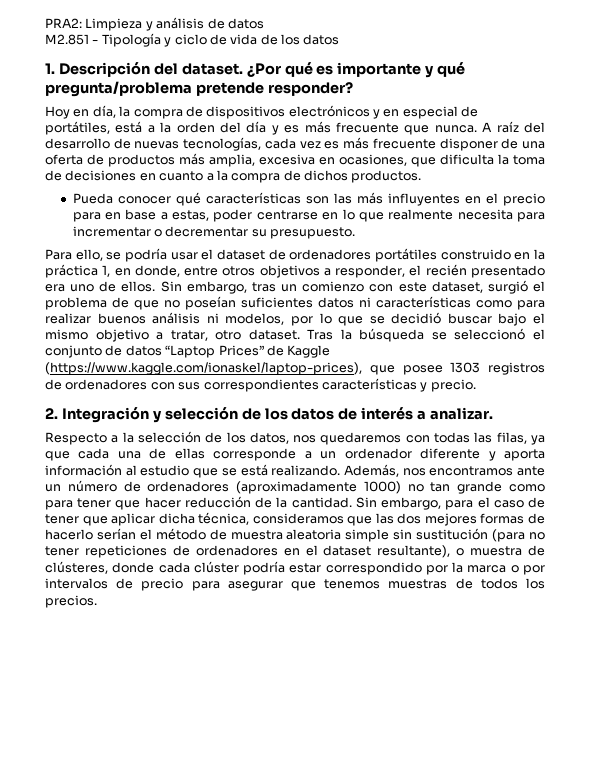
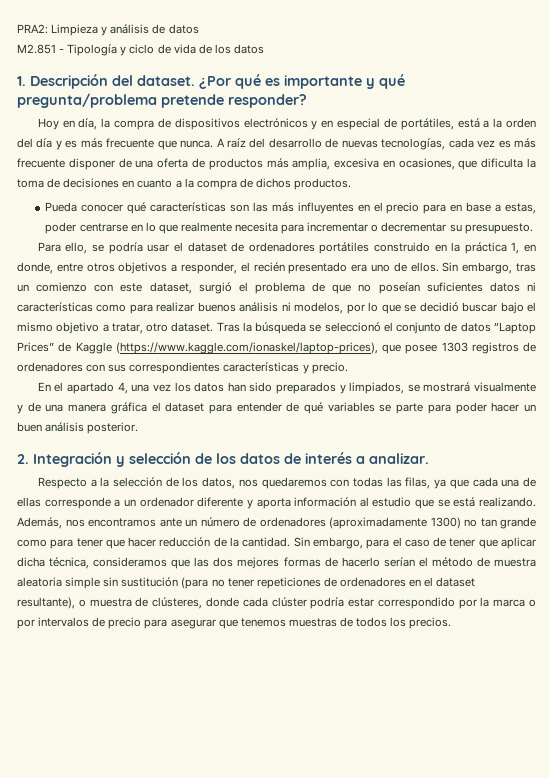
+ En el apartado 4, una vez los datos han sido preparados y limpiados, se mostrará visualmente y de una manera gráfica el dataset para entender de qué variables se parte para poder hacer un buen análisis posterior.
- Además, nos encontramos ante un número de ordenadores (aproximadamente 1000) no tan grande como para tener que hacer reducción de la cantidad.
+ Además, nos encontramos ante un número de ordenadores (aproximadamente 1300) no tan grande como para tener que hacer reducción de la cantidad.

